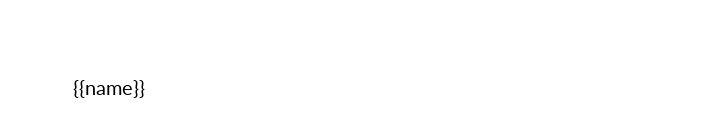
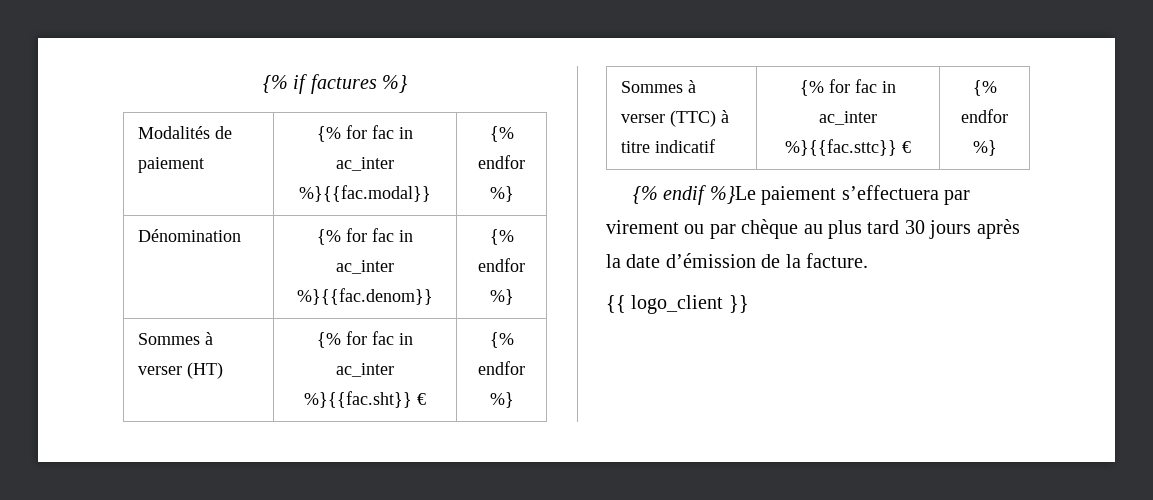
- {{name}}
+ {% if factures %}
+ Modalités de paiement | {% for fac in ac_inter %}{{fac.modal}} | {% endfor %}
+ Dénomination | {% for fac in ac_inter %}{{fac.denom}} | {% endfor %}
+ Sommes à verser (HT) | {% for fac in ac_inter %}{{fac.sht}} € | {% endfor %}
+ Sommes à verser (TTC) à titre indicatif | {% for fac in ac_inter %}{{fac.sttc}} € | {% endfor %}
+ {% endif %}Le paiement s’effectuera par virement ou par chèque au plus tard 30 jours après la date d’émission de la facture.
+ {{ logo_client }}

